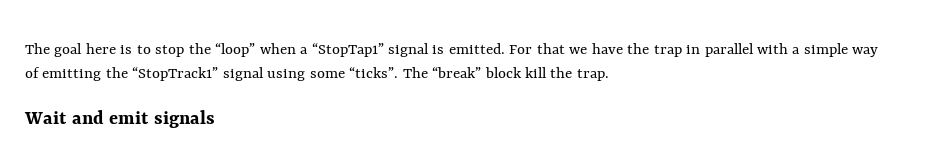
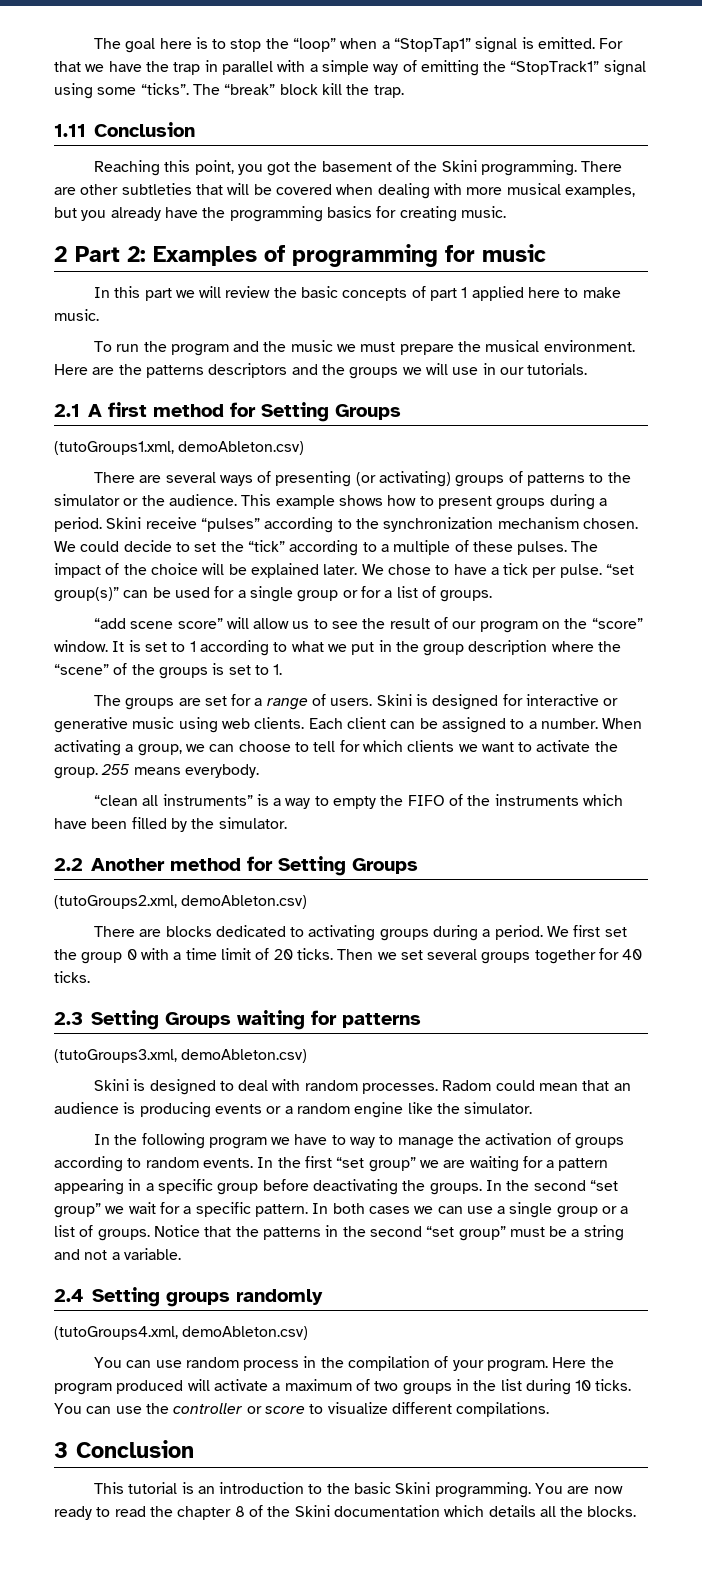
- Wait and emit signals
+ 1.11 Conclusion
+ Reaching this point, you got the basement of the Skini programming. There are other subtleties that will be covered when dealing with more musical examples, but you already have the programming basics for creating music.
+ 2 Part 2: Examples of programming for music
+ In this part we will review the basic concepts of part 1 applied here to make music.
+ To run the program and the music we must prepare the musical environment. Here are the patterns descriptors and the groups we will use in our tutorials.
+ 2.1 A first method for Setting Groups
+ (tutoGroups1.xml, demoAbleton.csv)
+ There are several ways of presenting (or activating) groups of patterns to the simulator or the audience. This example shows how to present groups during a period. Skini receive “pulses” according to the synchronization mechanism chosen. We could decide to set the “tick” according to a multiple of these pulses. The impact of the choice will be explained later. We chose to have a tick per pulse. “set group(s)” can be used for a single group or for a list of groups.
+ “add scene score” will allow us to see the result of our program on the “score” window. It is set to 1 according to what we put in the group description where the “scene” of the groups is set to 1.
+ The groups are set for a range of users. Skini is designed for interactive or generative music using web clients. Each client can be assigned to a number. When activating a group, we can choose to tell for which clients we want to activate the group. 255 means everybody.
+ “clean all instruments” is a way to empty the FIFO of the instruments which have been filled by the simulator.
+ 2.2 Another method for Setting Groups
+ (tutoGroups2.xml, demoAbleton.csv)
+ There are blocks dedicated to activating groups during a period. We first set the group 0 with a time limit of 20 ticks. Then we set several groups together for 40 ticks.
+ 2.3 Setting Groups waiting for patterns
+ (tutoGroups3.xml, demoAbleton.csv)
+ Skini is designed to deal with random processes. Radom could mean that an audience is producing events or a random engine like the simulator.
+ In the following program we have to way to manage the activation of groups according to random events. In the first “set group” we are waiting for a pattern appearing in a specific group before deactivating the groups. In the second “set group” we wait for a specific pattern. In both cases we can use a single group or a list of groups. Notice that the patterns in the second “set group” must be a string and not a variable.
+ 2.4 Setting groups randomly
+ (tutoGroups4.xml, demoAbleton.csv)
+ You can use random process in the compilation of your program. Here the program produced will activate a maximum of two groups in the list during 10 ticks. You can use the controller or score to visualize different compilations.
+ 3 Conclusion
+ This tutorial is an introduction to the basic Skini programming. You are now ready to read the chapter 8 of the Skini documentation which details all the blocks.

